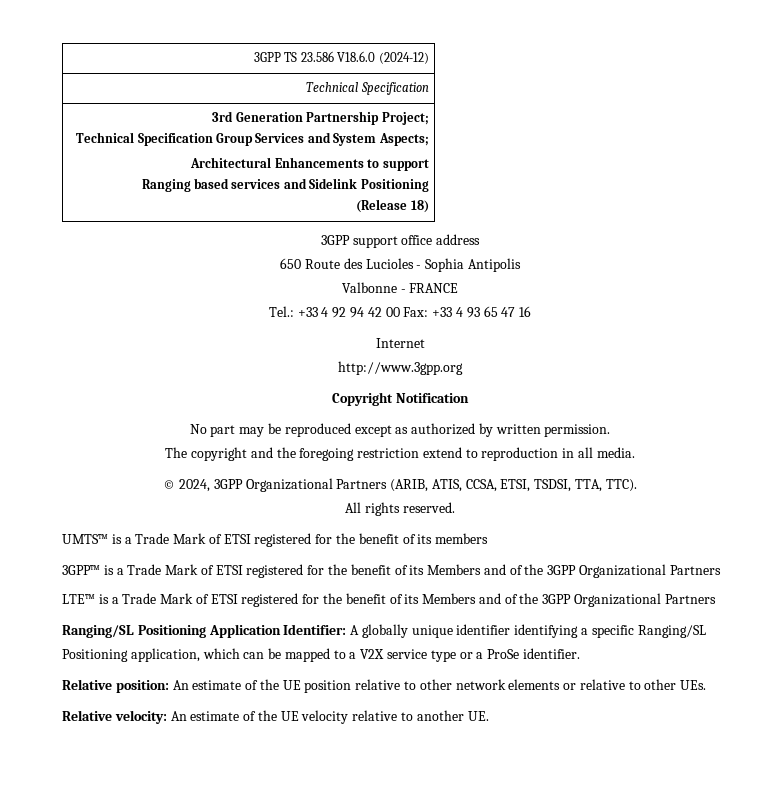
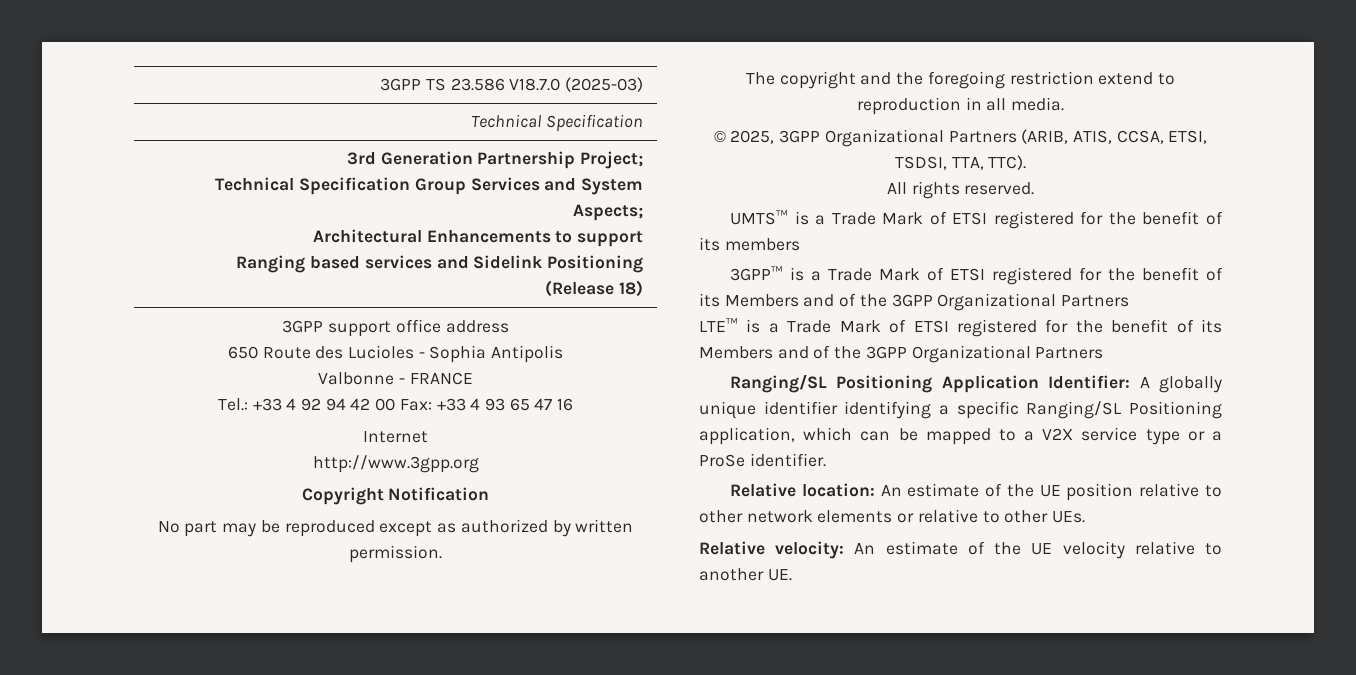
- 3GPP TS 23.586 V18.6.0 (2024-12)
+ 3GPP TS 23.586 V18.7.0 (2025-03)
- © 2024, 3GPP Organizational Partners (ARIB, ATIS, CCSA, ETSI, TSDSI, TTA, TTC).
+ © 2025, 3GPP Organizational Partners (ARIB, ATIS, CCSA, ETSI, TSDSI, TTA, TTC).
- Relative position: An estimate of the UE position relative to other network elements or relative to other UEs.
+ Relative location: An estimate of the UE position relative to other network elements or relative to other UEs.

